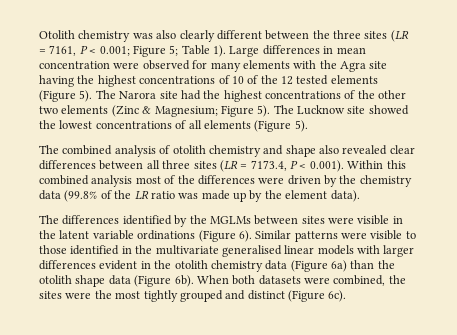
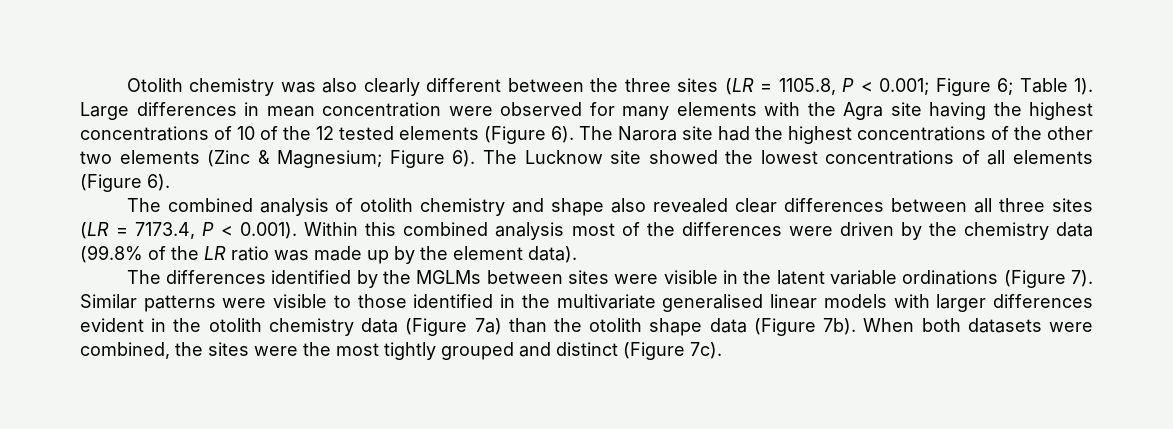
- Otolith chemistry was also clearly different between the three sites (LR = 7161, P < 0.001; Figure 5; Table 1).
+ Otolith chemistry was also clearly different between the three sites (LR = 1105.8, P < 0.001; Figure 6; Table 1).
- Large differences in mean concentration were observed for many elements with the Agra site having the highest concentrations of 10 of the 12 tested elements (Figure 5).
+ Large differences in mean concentration were observed for many elements with the Agra site having the highest concentrations of 10 of the 12 tested elements (Figure 6).
- The Narora site had the highest concentrations of the other two elements (Zinc & Magnesium; Figure 5).
+ The Narora site had the highest concentrations of the other two elements (Zinc & Magnesium; Figure 6).
- The Lucknow site showed the lowest concentrations of all elements (Figure 5).
+ The Lucknow site showed the lowest concentrations of all elements (Figure 6).
- The differences identified by the MGLMs between sites were visible in the latent variable ordinations (Figure 6).
+ The differences identified by the MGLMs between sites were visible in the latent variable ordinations (Figure 7).
- Similar patterns were visible to those identified in the multivariate generalised linear models with larger differences evident in the otolith chemistry data (Figure 6a) than the otolith shape data (Figure 6b).
+ Similar patterns were visible to those identified in the multivariate generalised linear models with larger differences evident in the otolith chemistry data (Figure 7a) than the otolith shape data (Figure 7b).
- When both datasets were combined, the sites were the most tightly grouped and distinct (Figure 6c).
+ When both datasets were combined, the sites were the most tightly grouped and distinct (Figure 7c).

